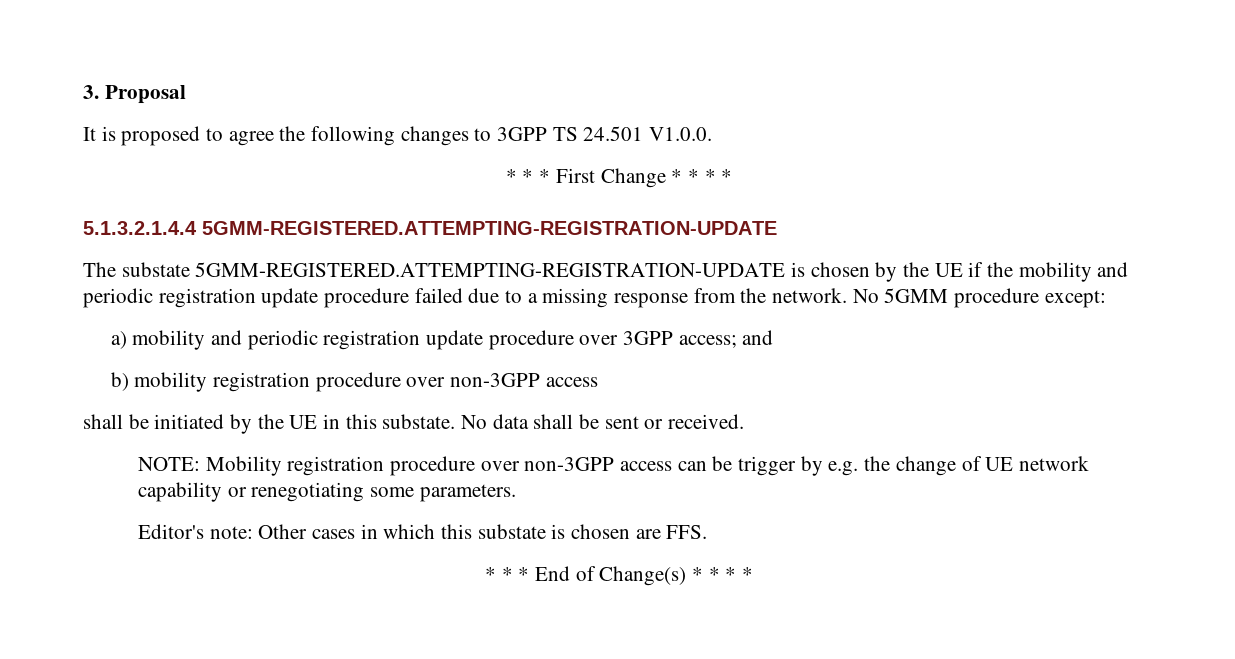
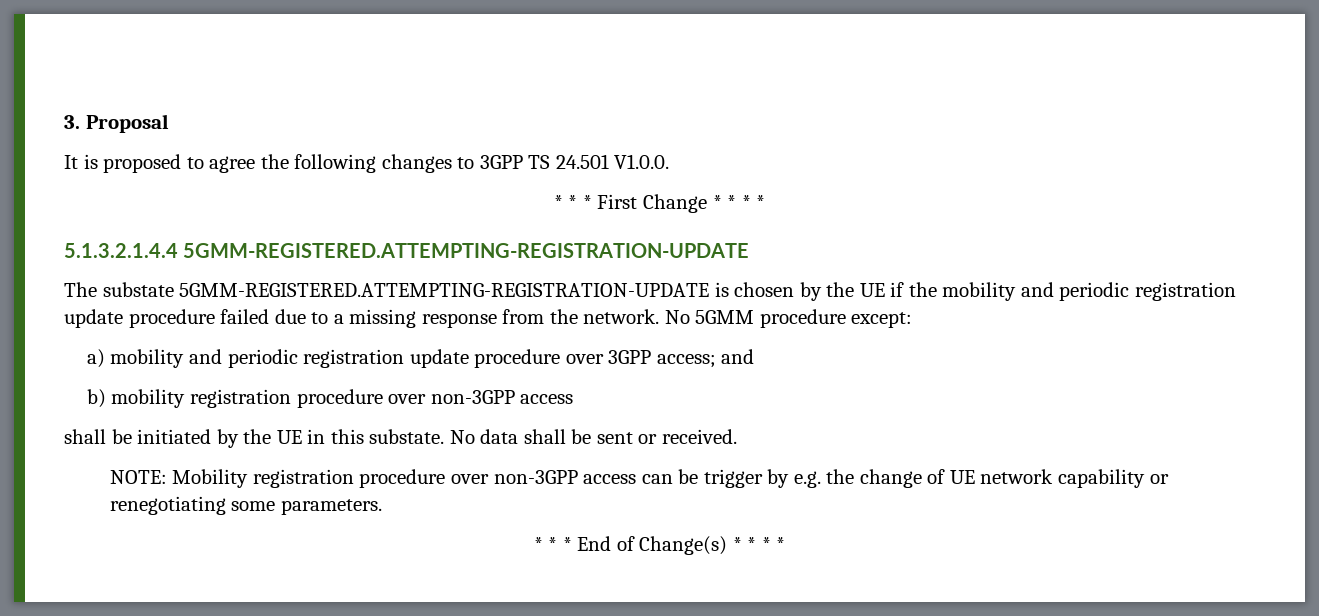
- Editor's note: Other cases in which this substate is chosen are FFS.

